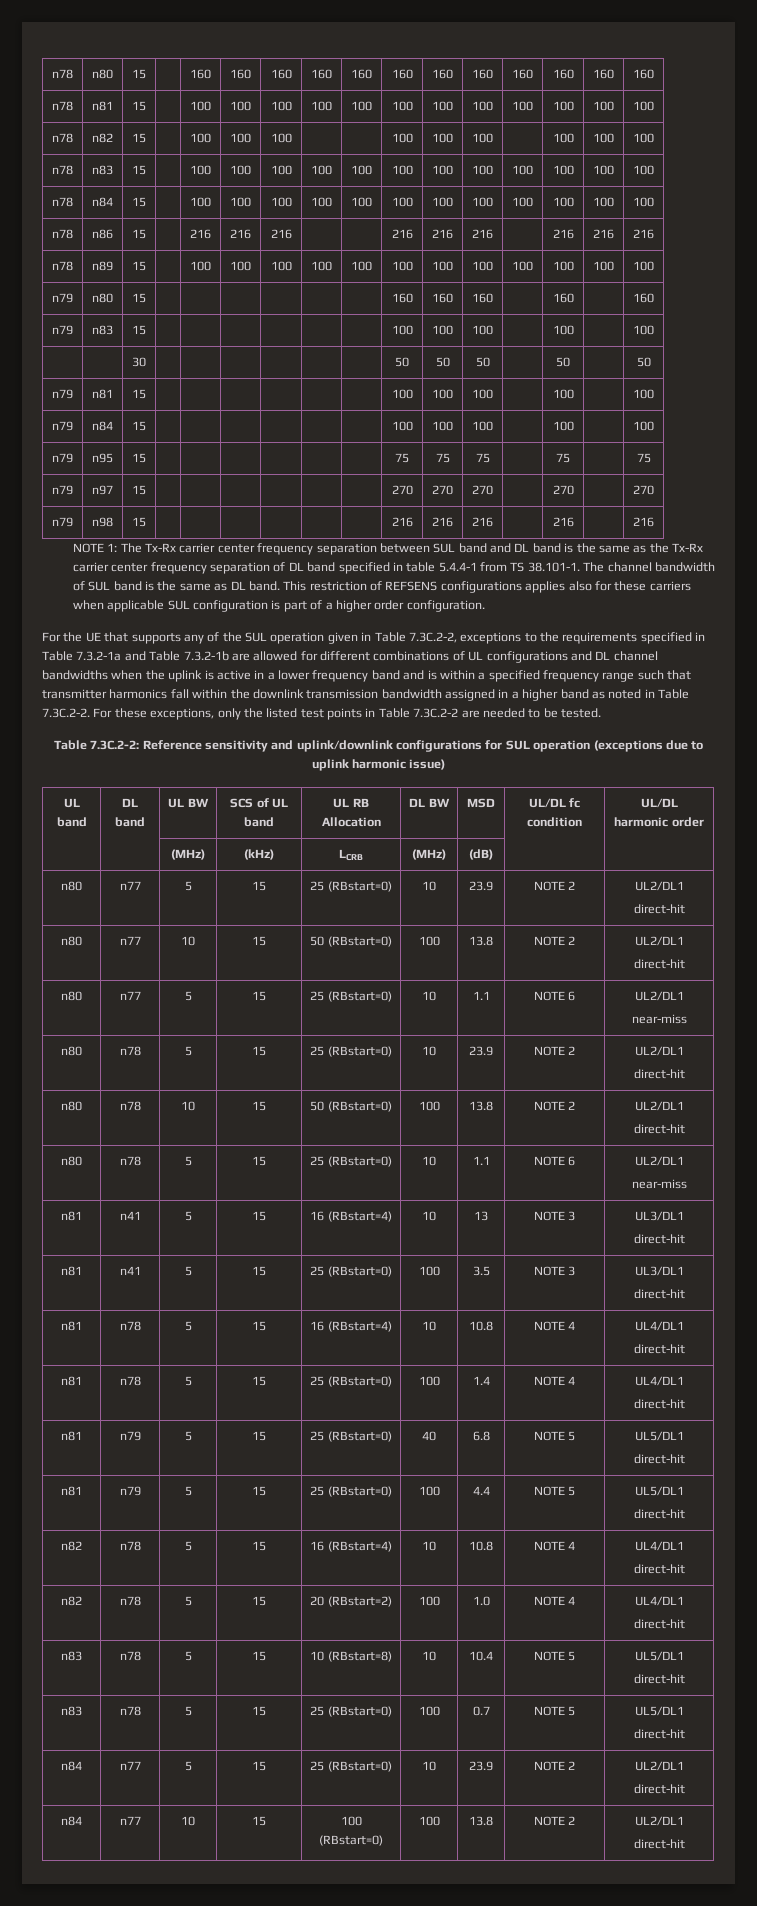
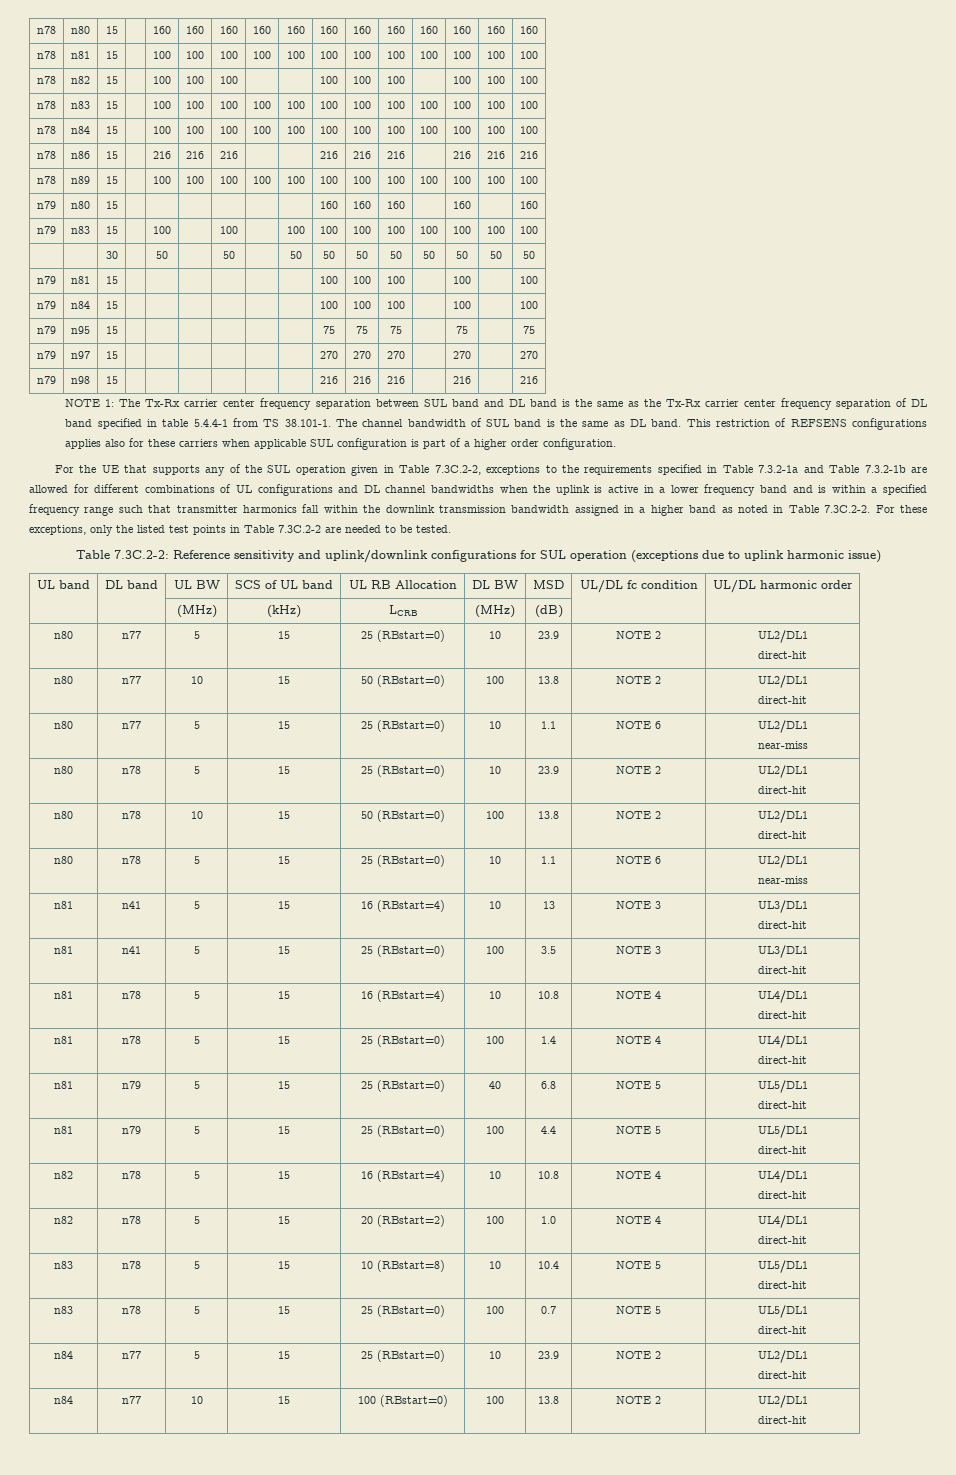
- n79 | n83 | 15 | | | | | | | 100 | 100 | 100 | | 100 | | 100
+ n79 | n83 | 15 | | 100 | | 100 | | 100 | 100 | 100 | 100 | 100 | 100 | 100 | 100
- | | 30 | | | | | | | 50 | 50 | 50 | | 50 | | 50
+ | | 30 | | 50 | | 50 | | 50 | 50 | 50 | 50 | 50 | 50 | 50 | 50

